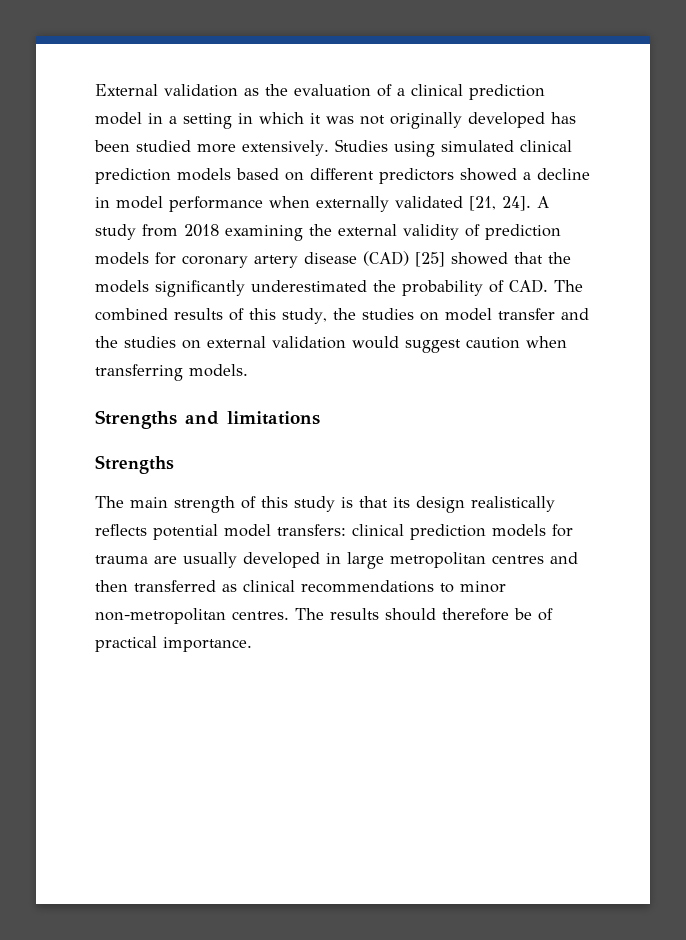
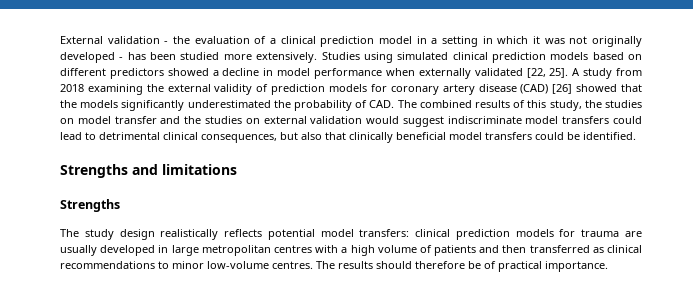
- External validation as the evaluation of a clinical prediction model in a setting in which it was not originally developed has been studied more extensively.
+ External validation - the evaluation of a clinical prediction model in a setting in which it was not originally developed - has been studied more extensively.
- Studies using simulated clinical prediction models based on different predictors showed a decline in model performance when externally validated [21, 24].
+ Studies using simulated clinical prediction models based on different predictors showed a decline in model performance when externally validated [22, 25].
- A study from 2018 examining the external validity of prediction models for coronary artery disease (CAD) [25] showed that the models significantly underestimated the probability of CAD. The combined results of this study, the studies on model transfer and the studies on external validation would suggest caution when transferring models.
+ A study from 2018 examining the external validity of prediction models for coronary artery disease (CAD) [26] showed that the models significantly underestimated the probability of CAD. The combined results of this study, the studies on model transfer and the studies on external validation would suggest indiscriminate model transfers could lead to detrimental clinical consequences, but also that clinically beneficial model transfers could be identified.
- The main strength of this study is that its design realistically reflects potential model transfers: clinical prediction models for trauma are usually developed in large metropolitan centres and then transferred as clinical recommendations to minor non-metropolitan centres.
+ The study design realistically reflects potential model transfers: clinical prediction models for trauma are usually developed in large metropolitan centres with a high volume of patients and then transferred as clinical recommendations to minor low-volume centres.

